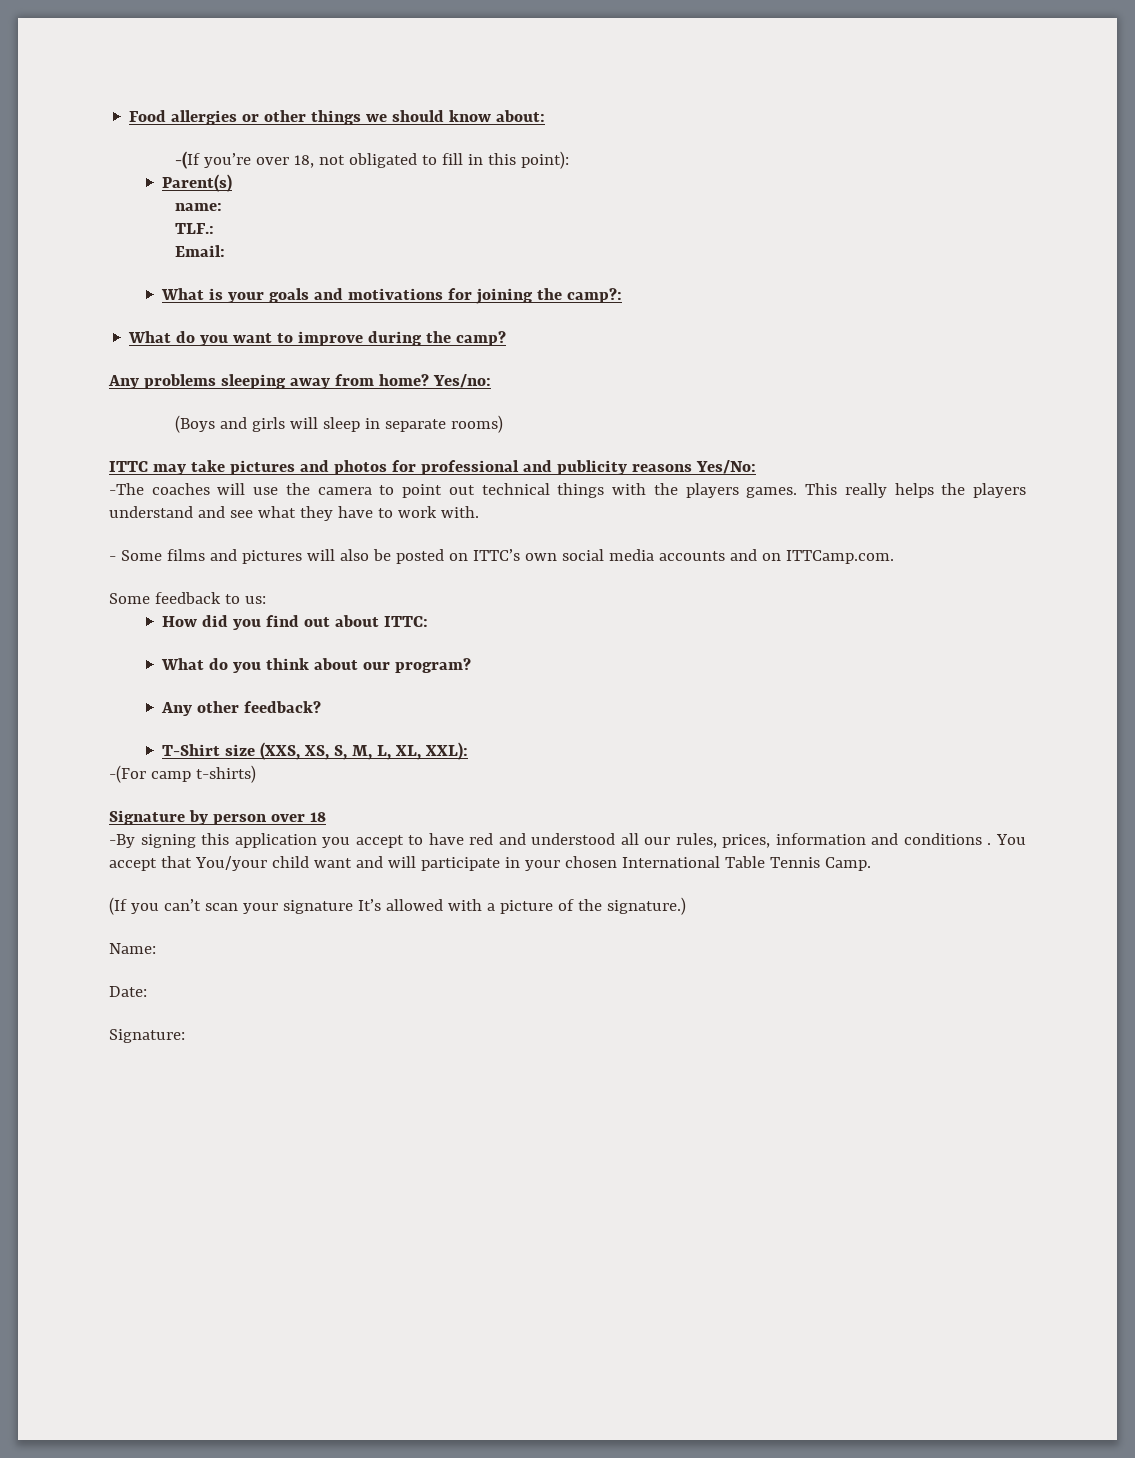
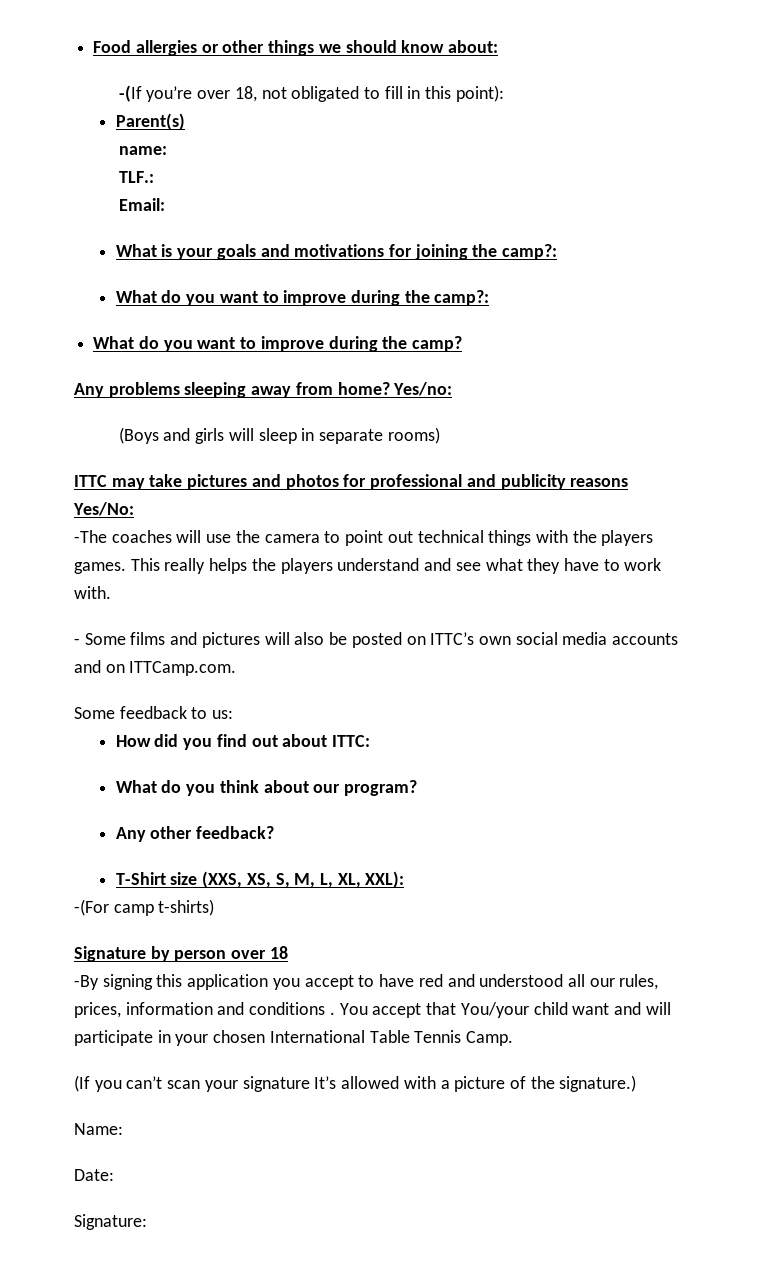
+ What do you want to improve during the camp?:

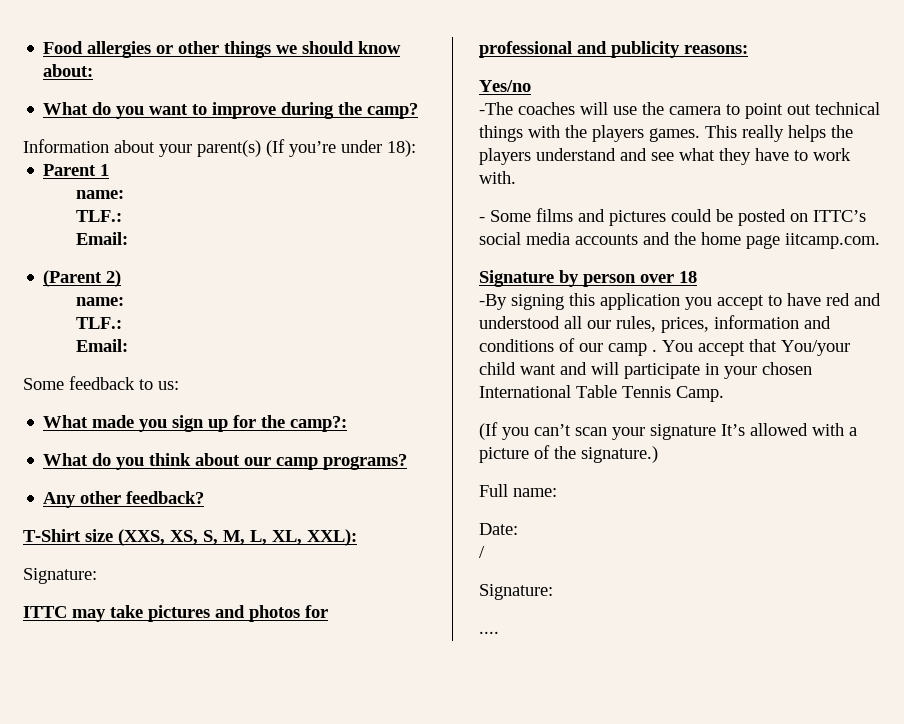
- -(If you’re over 18, not obligated to fill in this point):
- Parent(s)
- name:
- TLF.:
- Email:
- What is your goals and motivations for joining the camp?:
- What do you want to improve during the camp?:
- Any problems sleeping away from home? Yes/no:
- (Boys and girls will sleep in separate rooms)
+ Information about your parent(s) (If you’re under 18):
+ Parent 1
+ name:
+ TLF.:
+ Email:
+ (Parent 2)
+ name:
+ TLF.:
+ Email:
+ Some feedback to us:
+ What made you sign up for the camp?:
+ What do you think about our camp programs?
+ Any other feedback?
+ T-Shirt size (XXS, XS, S, M, L, XL, XXL):
+ Signature:
- ITTC may take pictures and photos for professional and publicity reasons Yes/No:
+ ITTC may take pictures and photos for professional and publicity reasons:
+ Yes/no
- - Some films and pictures will also be posted on ITTC’s own social media accounts and on ITTCamp.com.
- Some feedback to us:
- How did you find out about ITTC:
- What do you think about our program?
- Any other feedback?
- T-Shirt size (XXS, XS, S, M, L, XL, XXL):
- -(For camp t-shirts)
+ - Some films and pictures could be posted on ITTC’s social media accounts and the home page iitcamp.com.
- -By signing this application you accept to have red and understood all our rules, prices, information and conditions .
+ -By signing this application you accept to have red and understood all our rules, prices, information and conditions of our camp .
- Name:
+ Full name:
+ /
  Signature:
+ ....

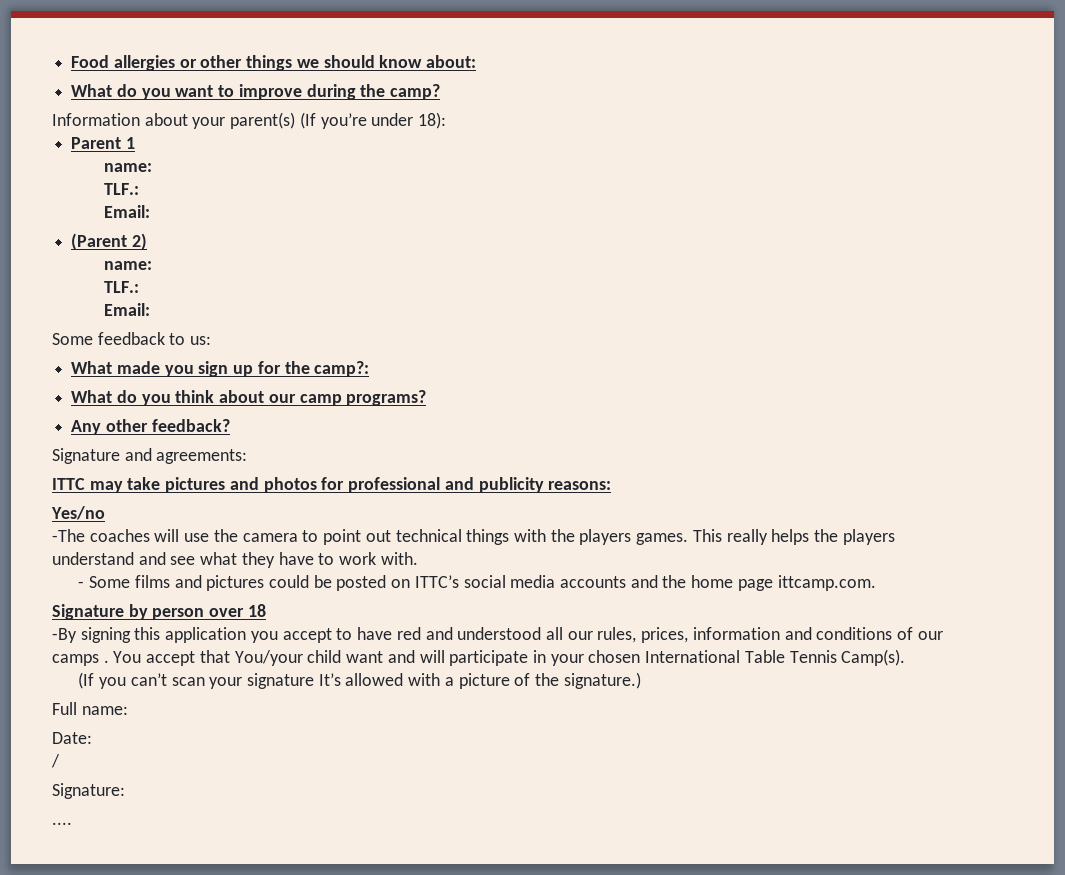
- T-Shirt size (XXS, XS, S, M, L, XL, XXL):
- Signature:
+ Signature and agreements:
- - Some films and pictures could be posted on ITTC’s social media accounts and the home page iitcamp.com.
+ - Some films and pictures could be posted on ITTC’s social media accounts and the home page ittcamp.com.
- -By signing this application you accept to have red and understood all our rules, prices, information and conditions of our camp .
+ -By signing this application you accept to have red and understood all our rules, prices, information and conditions of our camps .
- You accept that You/your child want and will participate in your chosen International Table Tennis Camp.
+ You accept that You/your child want and will participate in your chosen International Table Tennis Camp(s).

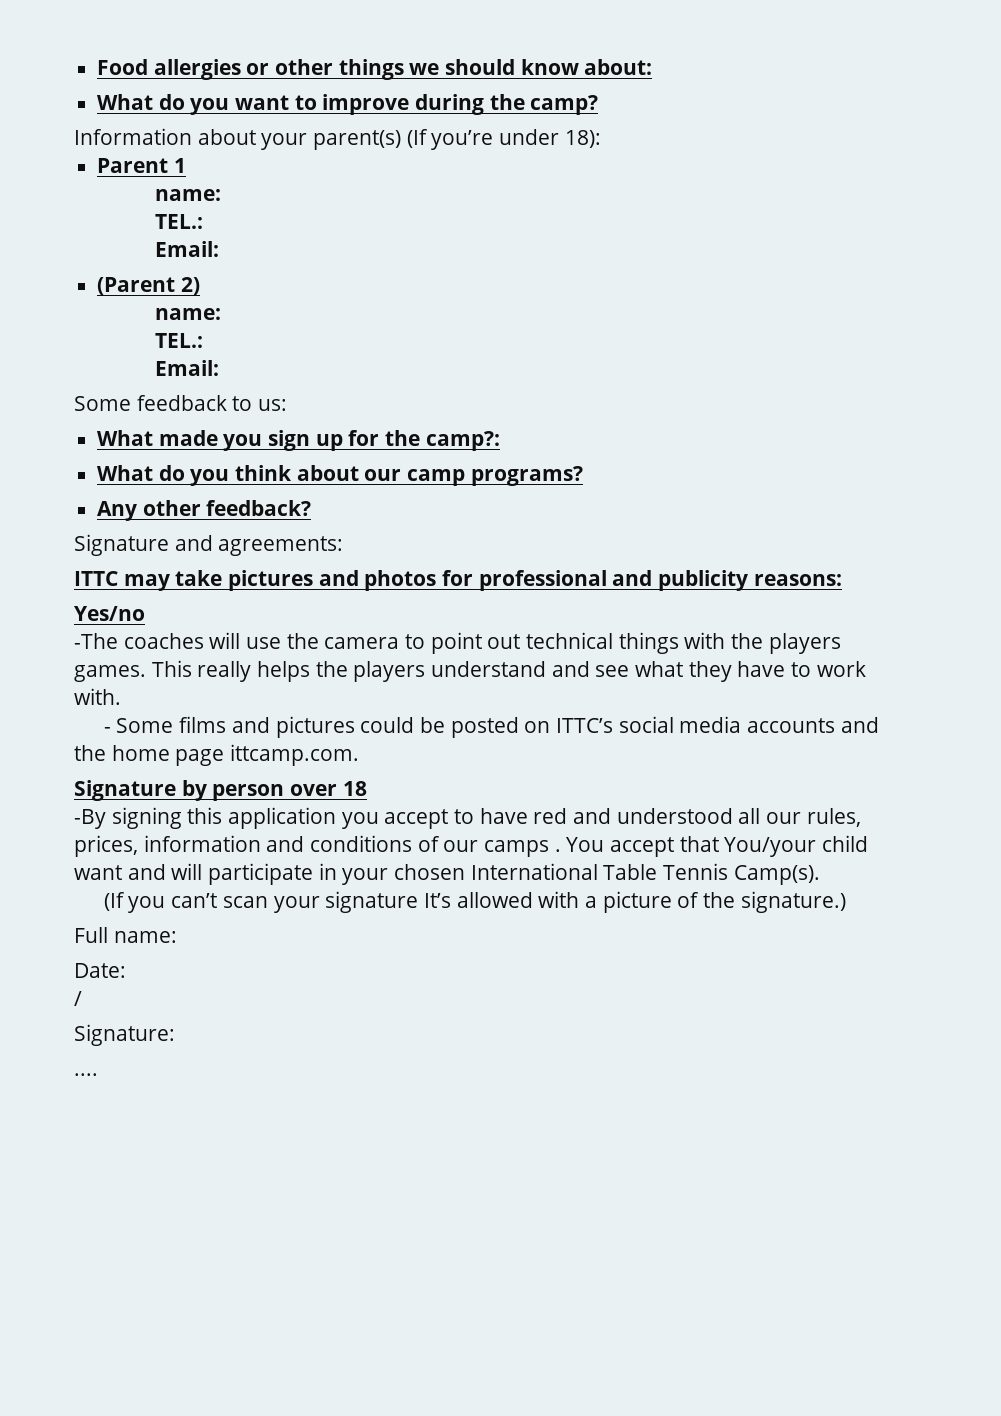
  Parent 1
  name:
- TLF.:
+ TEL.:
  (Parent 2)
  name:
- TLF.:
+ TEL.:

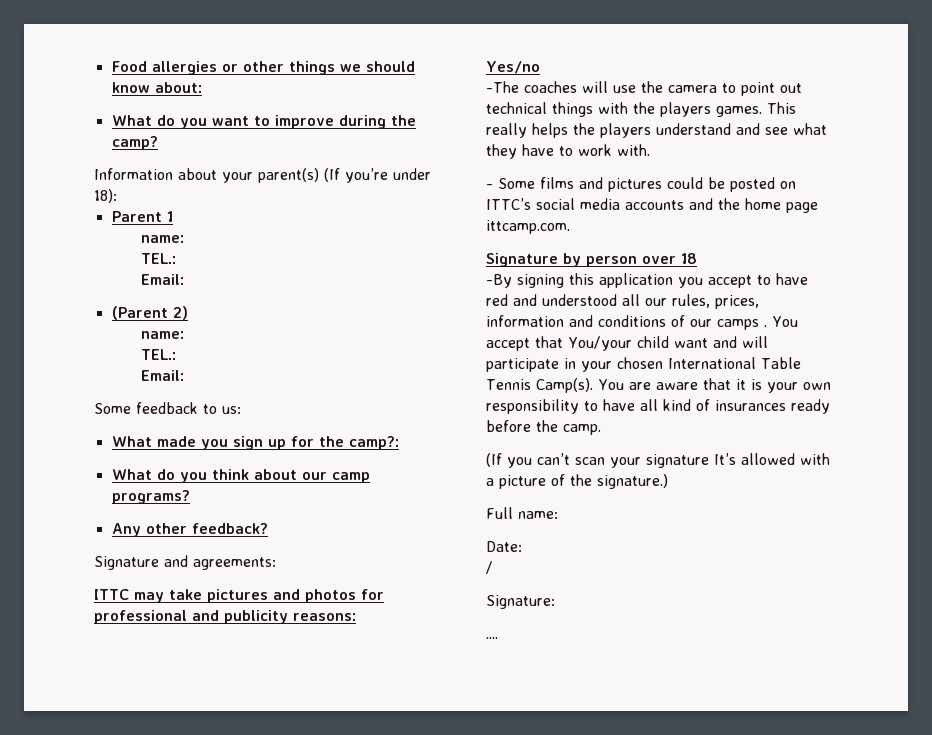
+ You are aware that it is your own responsibility to have all kind of insurances ready before the camp.

